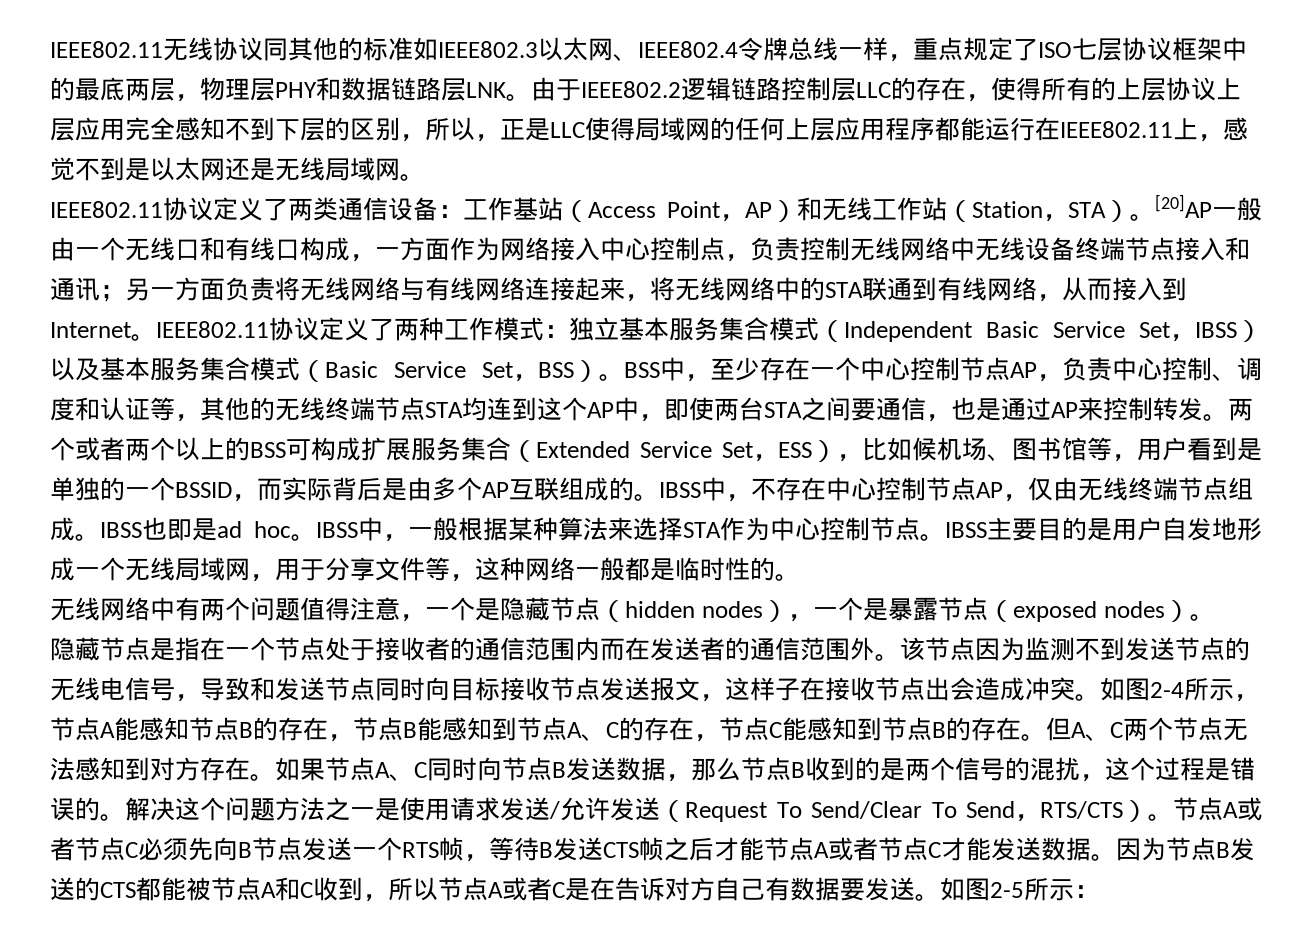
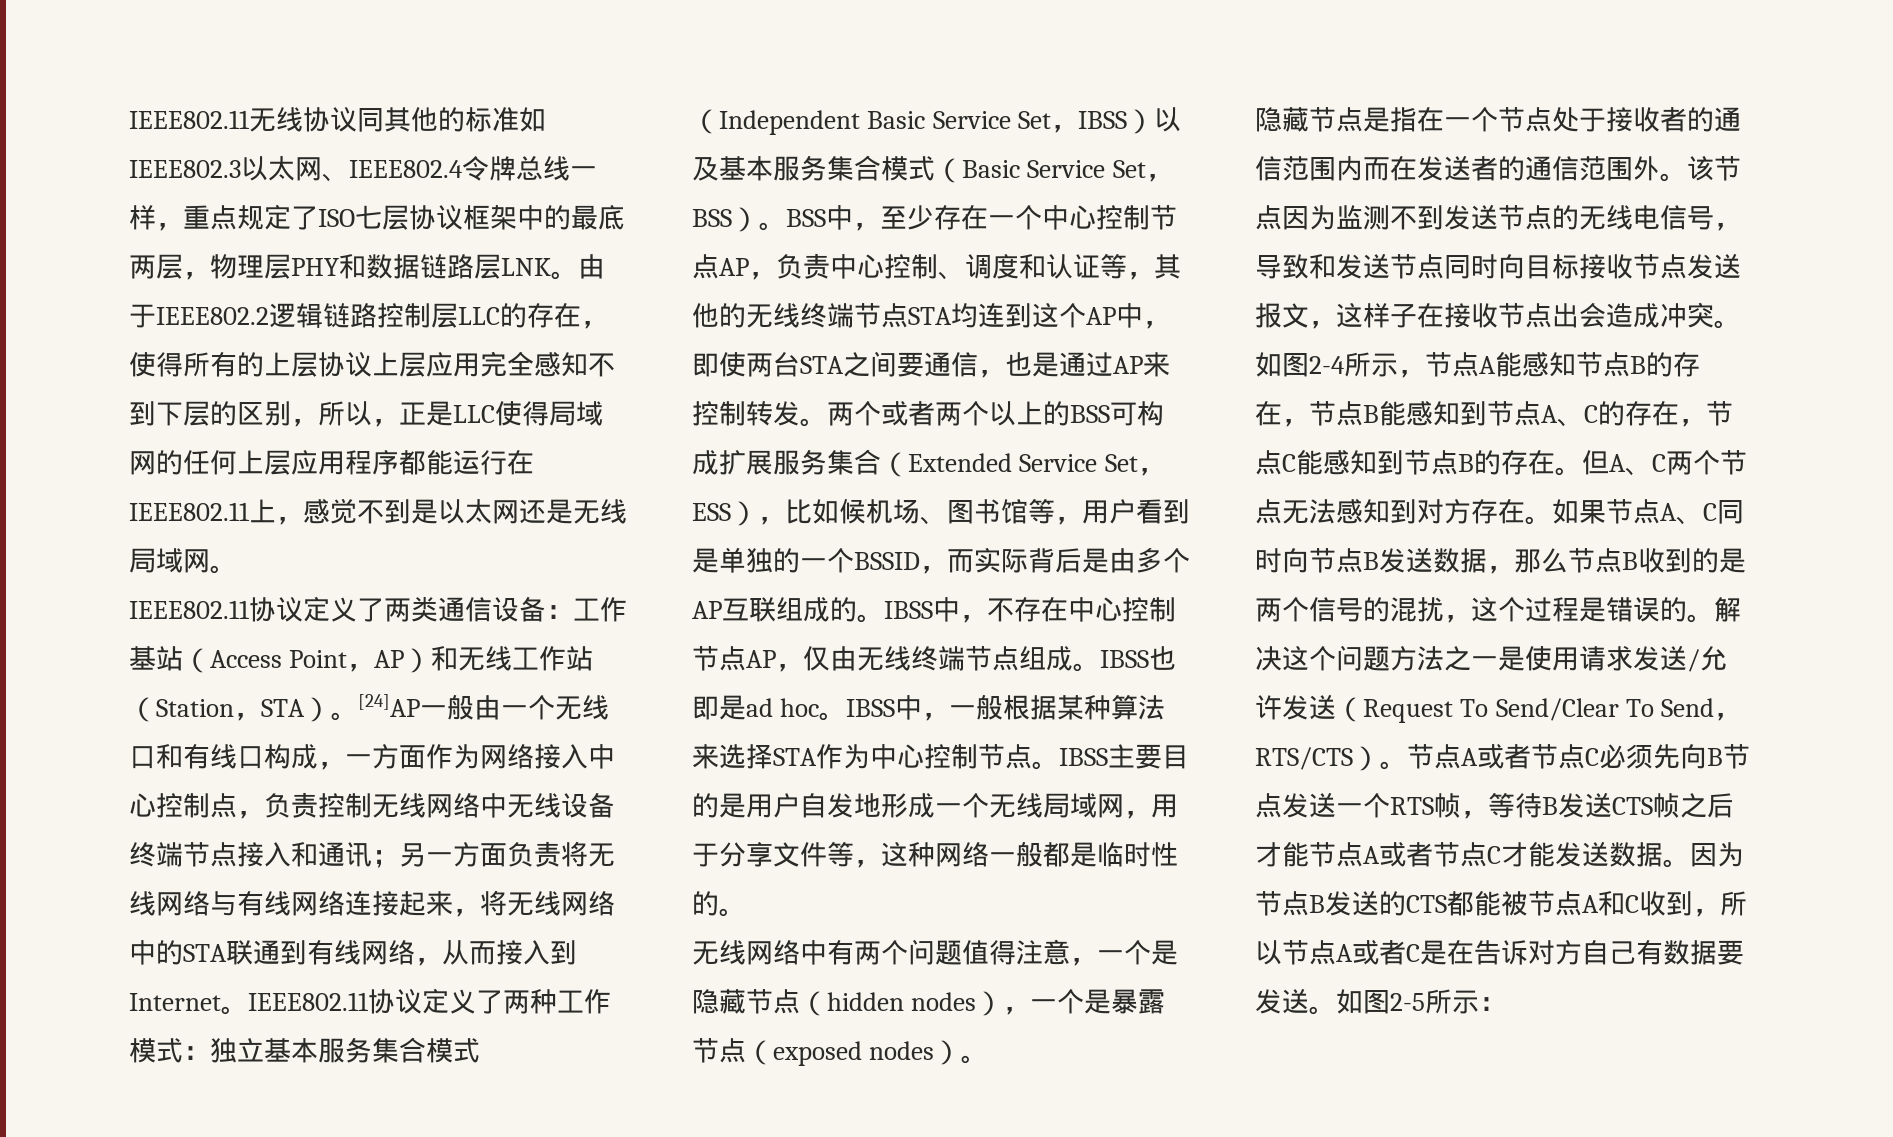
- [20]AP一般由一个无线口和有线口构成，一方面作为网络接入中心控制点，负责控制无线网络中无线设备终端节点接入和通讯；另一方面负责将无线网络与有线网络连接起来，将无线网络中的STA联通到有线网络，从而接入到Internet。
+ [24]AP一般由一个无线口和有线口构成，一方面作为网络接入中心控制点，负责控制无线网络中无线设备终端节点接入和通讯；另一方面负责将无线网络与有线网络连接起来，将无线网络中的STA联通到有线网络，从而接入到Internet。

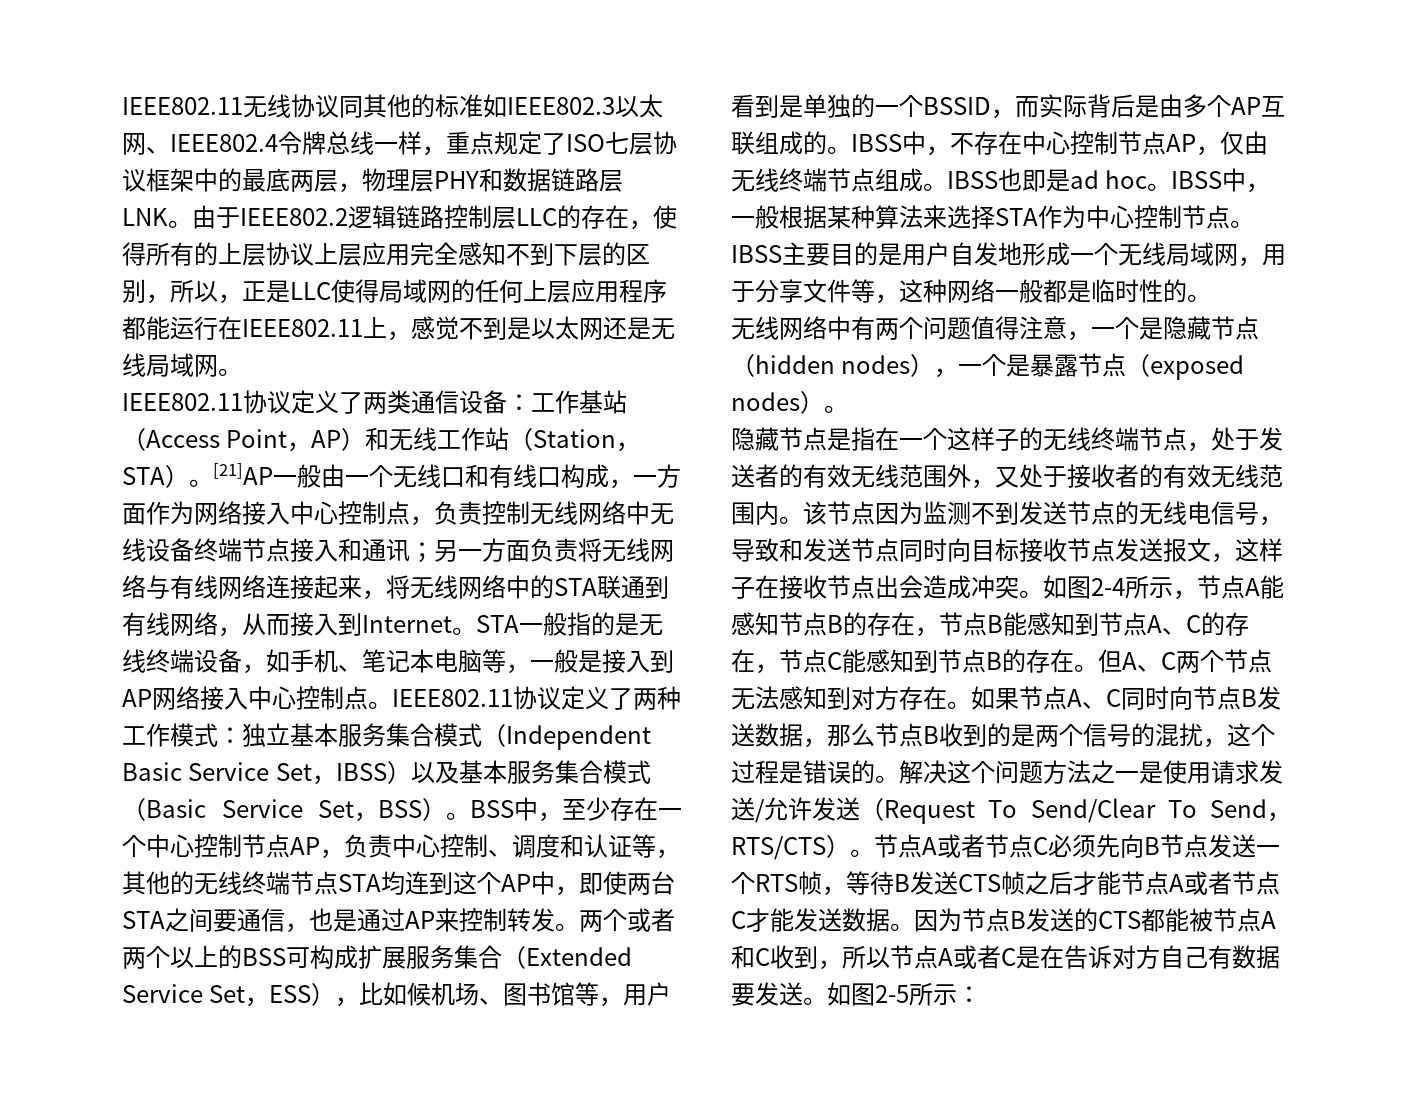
- [24]AP一般由一个无线口和有线口构成，一方面作为网络接入中心控制点，负责控制无线网络中无线设备终端节点接入和通讯；另一方面负责将无线网络与有线网络连接起来，将无线网络中的STA联通到有线网络，从而接入到Internet。
+ [21]AP一般由一个无线口和有线口构成，一方面作为网络接入中心控制点，负责控制无线网络中无线设备终端节点接入和通讯；另一方面负责将无线网络与有线网络连接起来，将无线网络中的STA联通到有线网络，从而接入到Internet。
+ STA一般指的是无线终端设备，如手机、笔记本电脑等，一般是接入到AP网络接入中心控制点。
- 隐藏节点是指在一个节点处于接收者的通信范围内而在发送者的通信范围外。
+ 隐藏节点是指在一个这样子的无线终端节点，处于发送者的有效无线范围外，又处于接收者的有效无线范围内。

